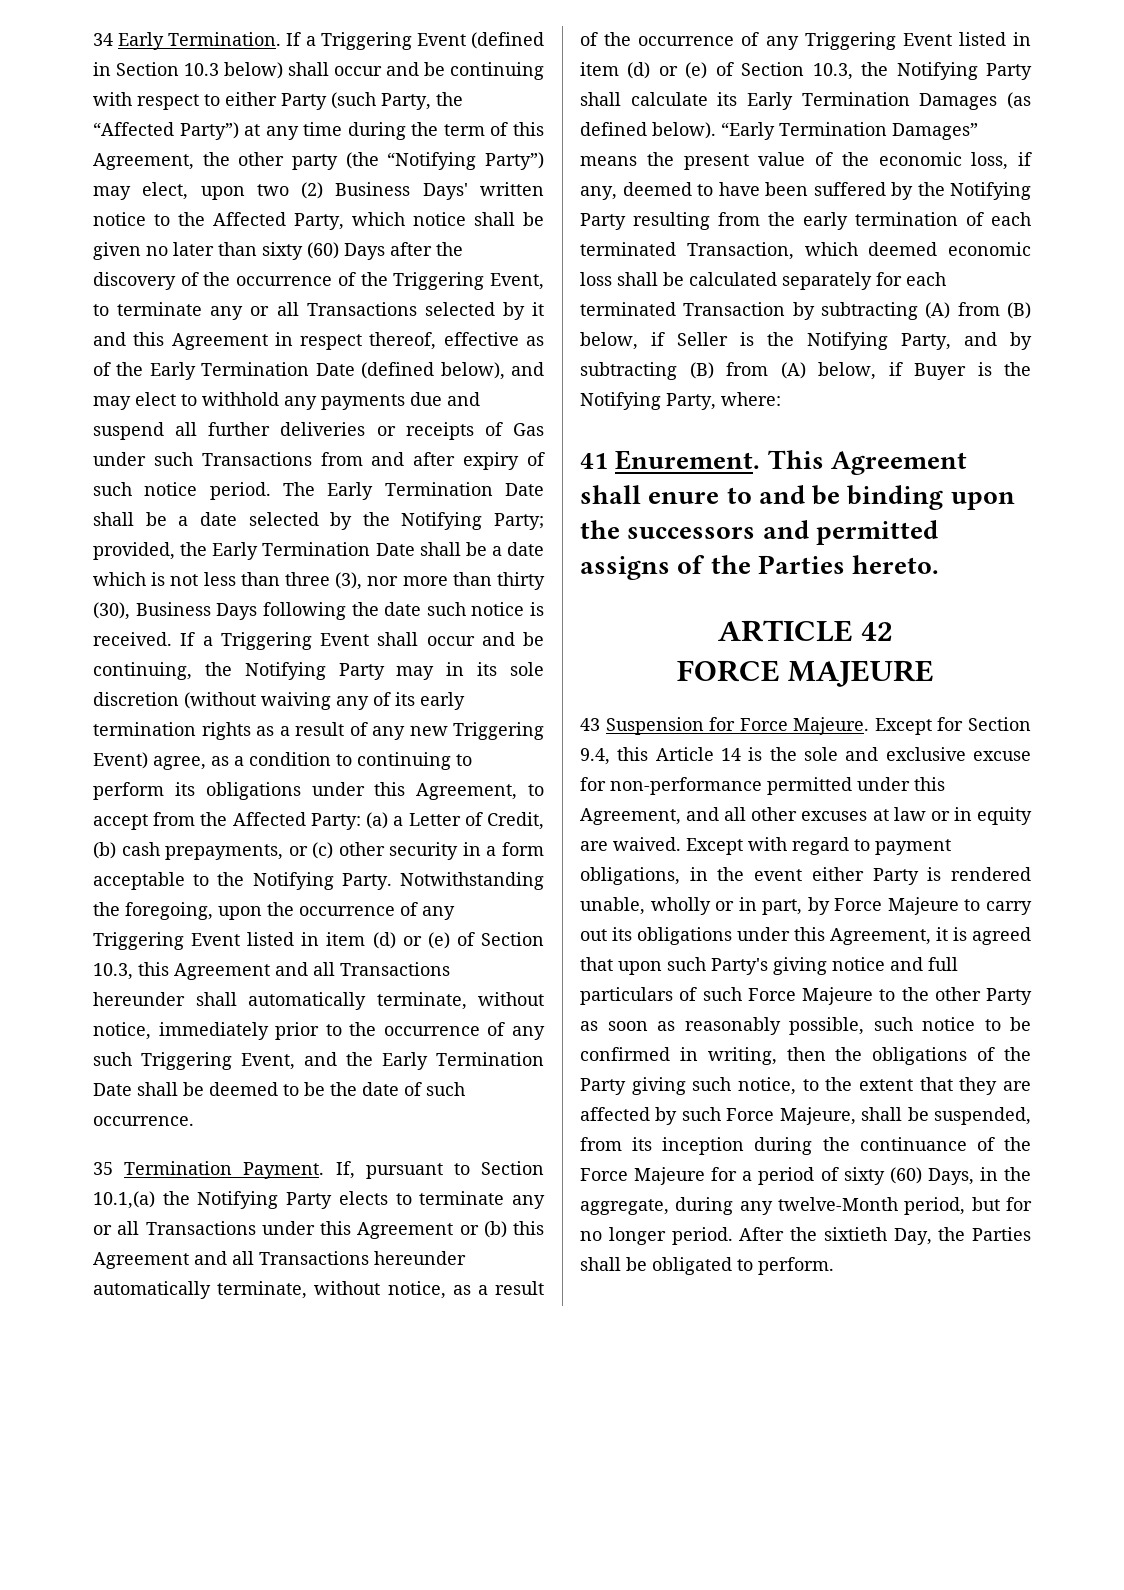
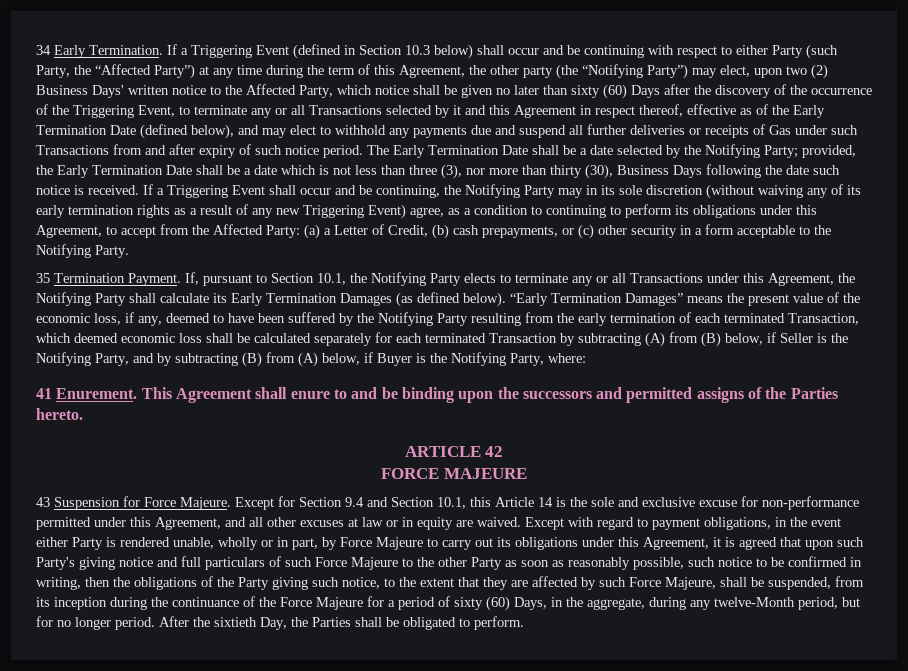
- Notwithstanding the foregoing, upon the occurrence of any Triggering Event listed in item (d) or (e) of Section 10.3, this Agreement and all Transactions hereunder shall automatically terminate, without notice, immediately prior to the occurrence of any such Triggering Event, and the Early Termination Date shall be deemed to be the date of such occurrence.
- If, pursuant to Section 10.1,(a) the Notifying Party elects to terminate any or all Transactions under this Agreement or (b) this Agreement and all Transactions hereunder automatically terminate, without notice, as a result of the occurrence of any Triggering Event listed in item (d) or (e) of Section 10.3, the Notifying Party shall calculate its Early Termination Damages (as defined below).
+ If, pursuant to Section 10.1, the Notifying Party elects to terminate any or all Transactions under this Agreement, the Notifying Party shall calculate its Early Termination Damages (as defined below).
- Except for Section 9.4, this Article 14 is the sole and exclusive excuse for non-performance permitted under this Agreement, and all other excuses at law or in equity are waived.
+ Except for Section 9.4 and Section 10.1, this Article 14 is the sole and exclusive excuse for non-performance permitted under this Agreement, and all other excuses at law or in equity are waived.

